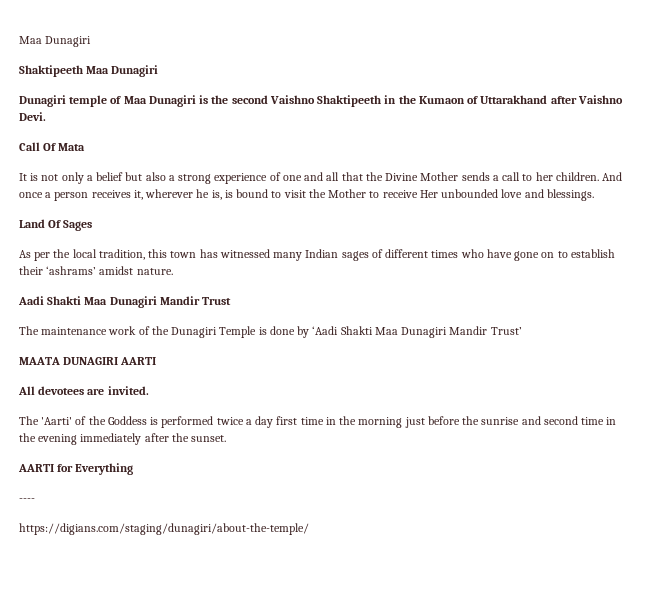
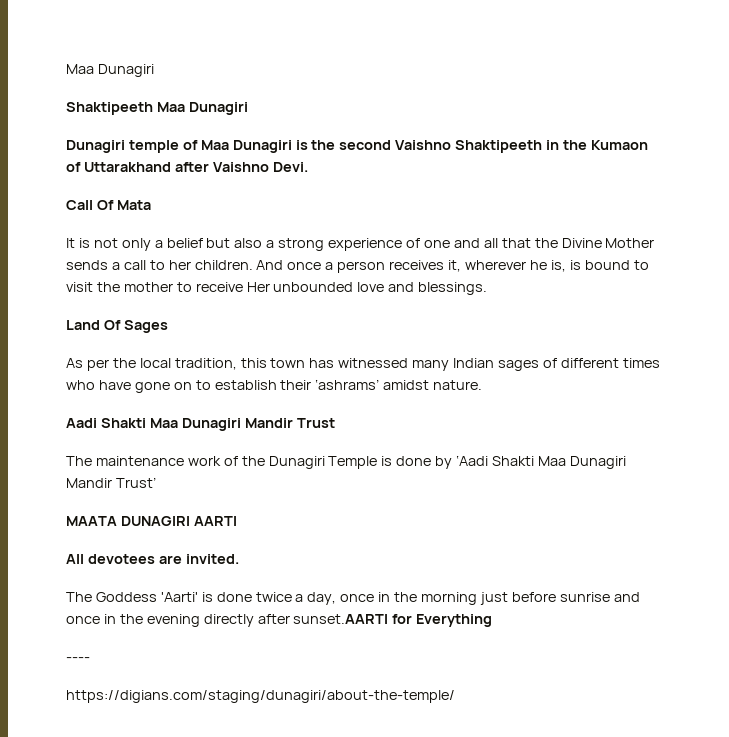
- And once a person receives it, wherever he is, is bound to visit the Mother to receive Her unbounded love and blessings.
+ And once a person receives it, wherever he is, is bound to visit the mother to receive Her unbounded love and blessings.
- The 'Aarti' of the Goddess is performed twice a day first time in the morning just before the sunrise and second time in the evening immediately after the sunset.
- AARTI for Everything
+ The Goddess 'Aarti' is done twice a day, once in the morning just before sunrise and once in the evening directly after sunset.AARTI for Everything

